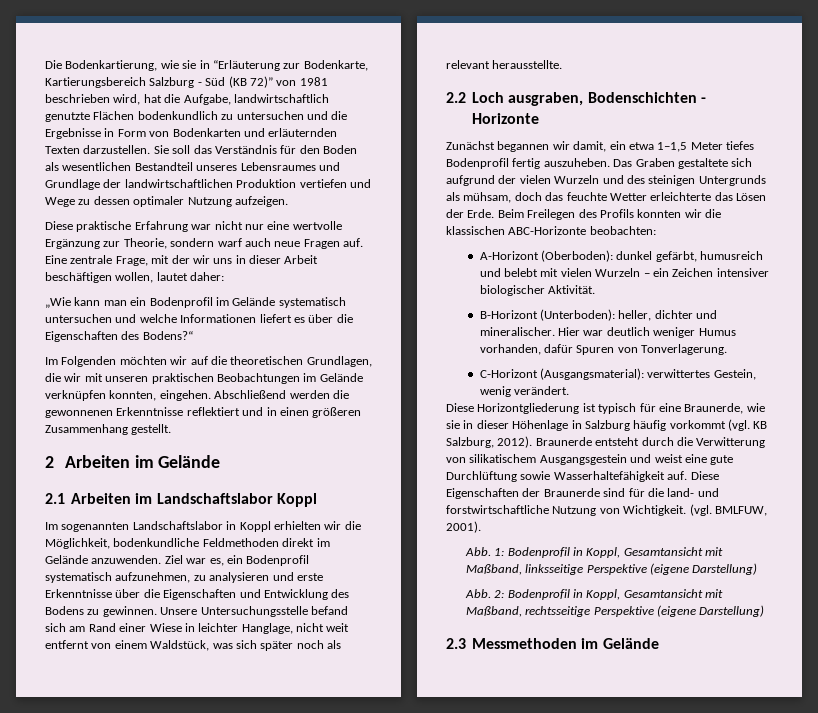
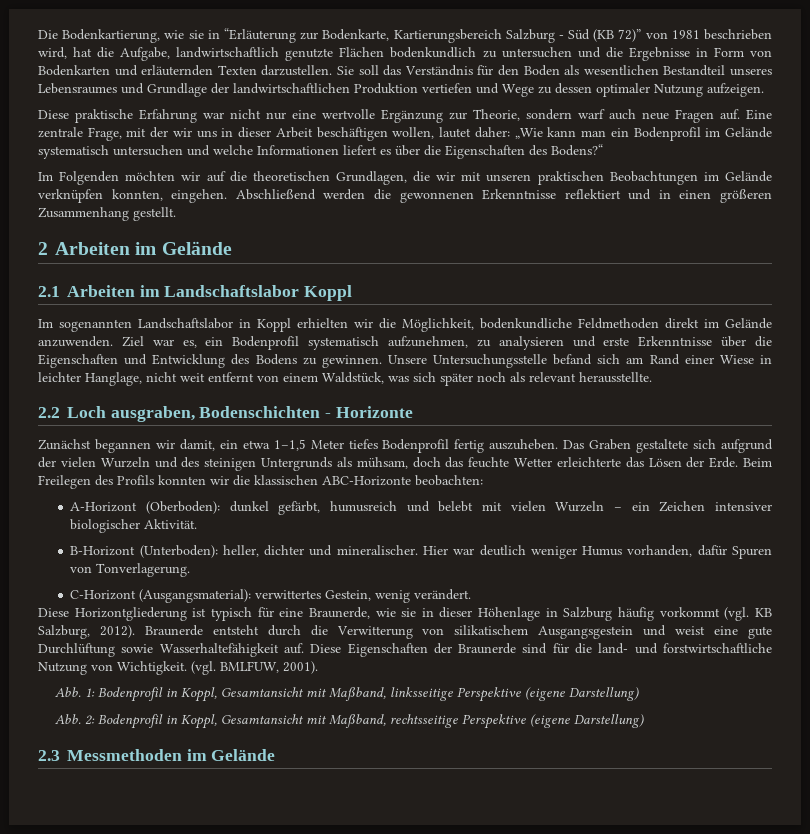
- Eine zentrale Frage, mit der wir uns in dieser Arbeit beschäftigen wollen, lautet daher:
- „Wie kann man ein Bodenprofil im Gelände systematisch untersuchen und welche Informationen liefert es über die Eigenschaften des Bodens?“
+ Eine zentrale Frage, mit der wir uns in dieser Arbeit beschäftigen wollen, lautet daher: „Wie kann man ein Bodenprofil im Gelände systematisch untersuchen und welche Informationen liefert es über die Eigenschaften des Bodens?“

